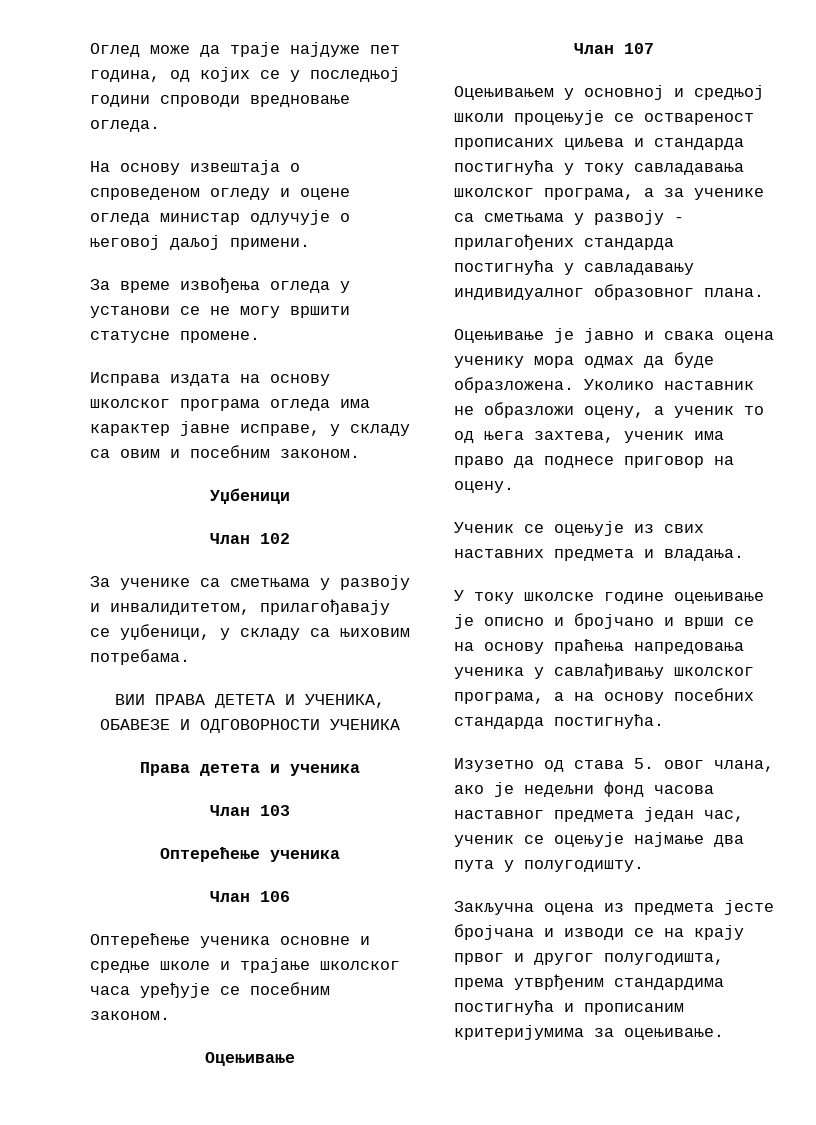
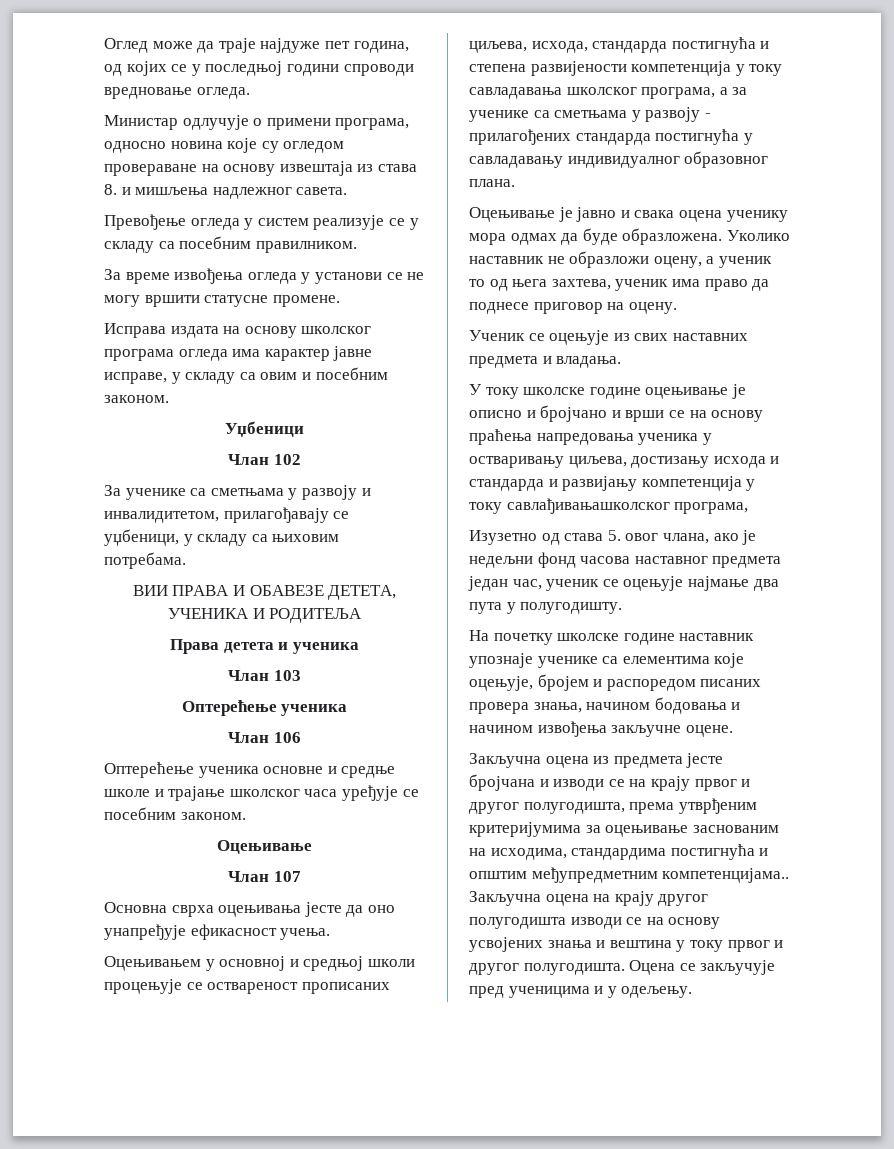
- На основу извештаја о спроведеном огледу и оцене огледа министар одлучује о његовој даљој примени.
+ Министар одлучује о примени програма, односно новина које су огледом провераване на основу извештаја из става 8. и мишљења надлежног савета.
+ Превођење огледа у систем реализује се у складу са посебним правилником.
- ВИИ ПРАВА ДЕТЕТА И УЧЕНИКА, ОБАВЕЗЕ И ОДГОВОРНОСТИ УЧЕНИКА
+ ВИИ ПРАВА И ОБАВЕЗЕ ДЕТЕТА, УЧЕНИКА И РОДИТЕЉА
+ Основна сврха оцењивања јесте да оно унапређује ефикасност учења.
- Оцењивањем у основној и средњој школи процењује се оствареност прописаних циљева и стандарда постигнућа у току савладавања школског програма, а за ученике са сметњама у развоју - прилагођених стандарда постигнућа у савладавању индивидуалног образовног плана.
+ Оцењивањем у основној и средњој школи процењује се оствареност прописаних циљева, исхода, стандарда постигнућа и степена развијености компетенција у току савладавања школског програма, а за ученике са сметњама у развоју - прилагођених стандарда постигнућа у савладавању индивидуалног образовног плана.
- У току школске године оцењивање је описно и бројчано и врши се на основу праћења напредовања ученика у савлађивању школског програма, а на основу посебних стандарда постигнућа.
+ У току школске године оцењивање је описно и бројчано и врши се на основу праћења напредовања ученика у остваривању циљева, достизању исхода и стандарда и развијању компетенција у току савлађивањашколског програма,
+ На почетку школске године наставник упознаје ученике са елементима које оцењује, бројем и распоредом писаних провера знања, начином бодовања и начином извођења закључне оцене.
- Закључна оцена из предмета јесте бројчана и изводи се на крају првог и другог полугодишта, према утврђеним стандардима постигнућа и прописаним критеријумима за оцењивање.
+ Закључна оцена из предмета јесте бројчана и изводи се на крају првог и другог полугодишта, према утврђеним критеријумима за оцењивање заснованим на исходима, стандардима постигнућа и општим међупредметним компетенцијама.. Закључна оцена на крају другог полугодишта изводи се на основу усвојених знања и вештина у току првог и другог полугодишта. Оцена се закључује пред ученицима и у одељењу.

